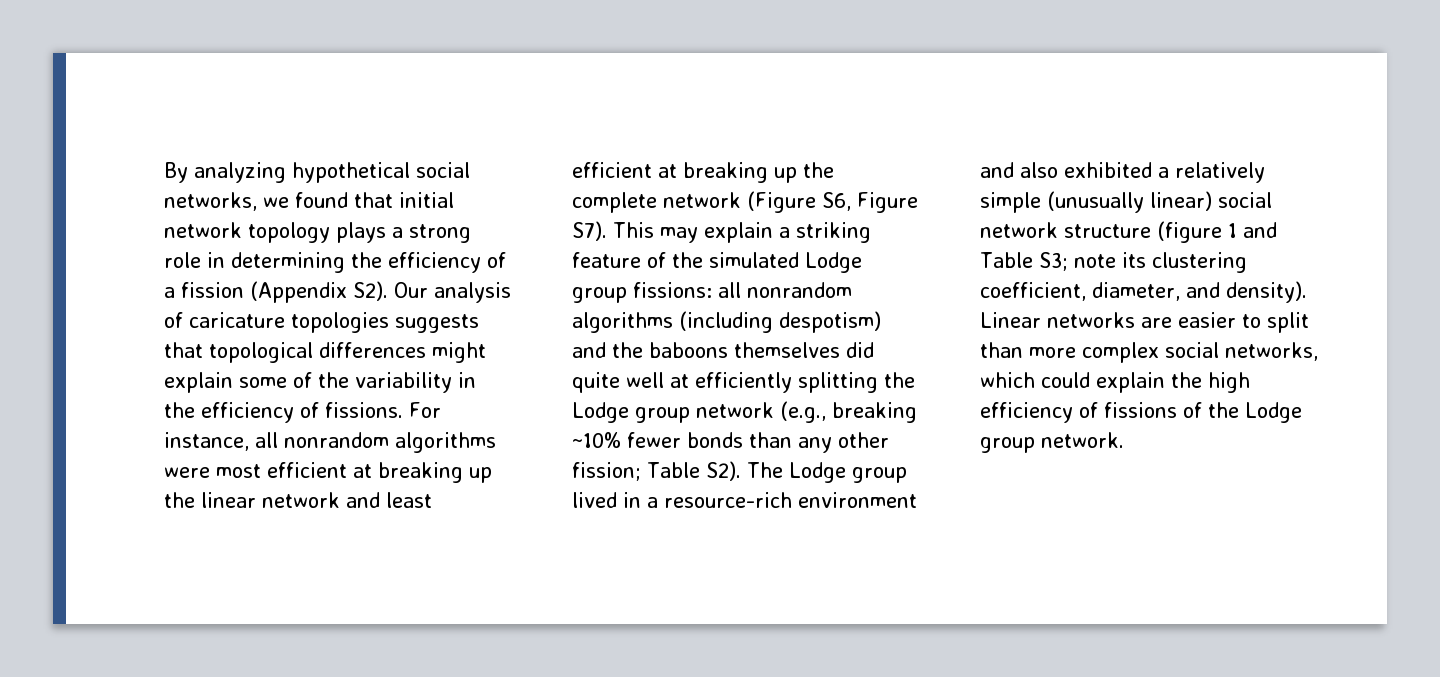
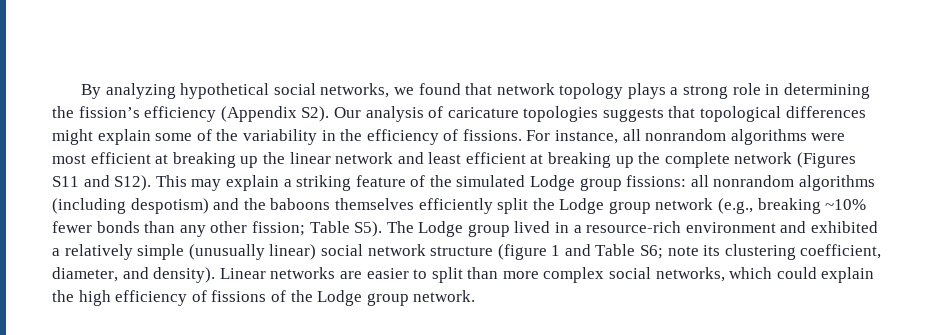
- By analyzing hypothetical social networks, we found that initial network topology plays a strong role in determining the efficiency of a fission (Appendix S2). Our analysis of caricature topologies suggests that topological differences might explain some of the variability in the efficiency of fissions.
+ By analyzing hypothetical social networks, we found that network topology plays a strong role in determining the fission’s efficiency (Appendix S2). Our analysis of caricature topologies suggests that topological differences might explain some of the variability in the efficiency of fissions.
- For instance, all nonrandom algorithms were most efficient at breaking up the linear network and least efficient at breaking up the complete network (Figure S6, Figure S7). This may explain a striking feature of the simulated Lodge group fissions:
+ For instance, all nonrandom algorithms were most efficient at breaking up the linear network and least efficient at breaking up the complete network (Figures S11 and S12). This may explain a striking feature of the simulated Lodge group fissions:
- all nonrandom algorithms (including despotism) and the baboons themselves did quite well at efficiently splitting the Lodge group network (e.g., breaking ~10% fewer bonds than any other fission;
+ all nonrandom algorithms (including despotism) and the baboons themselves efficiently split the Lodge group network (e.g., breaking ~10% fewer bonds than any other fission;
- Table S2). The Lodge group lived in a resource-rich environment and also exhibited a relatively simple (unusually linear) social network structure (figure 1 and Table S3;
+ Table S5). The Lodge group lived in a resource-rich environment and exhibited a relatively simple (unusually linear) social network structure (figure 1 and Table S6;

